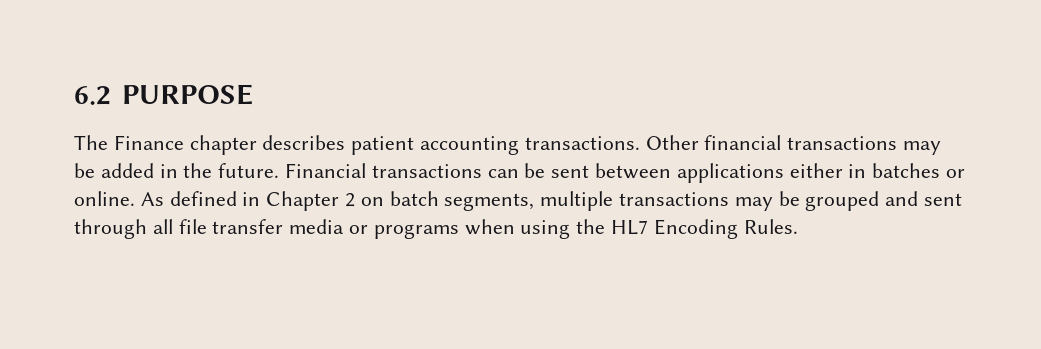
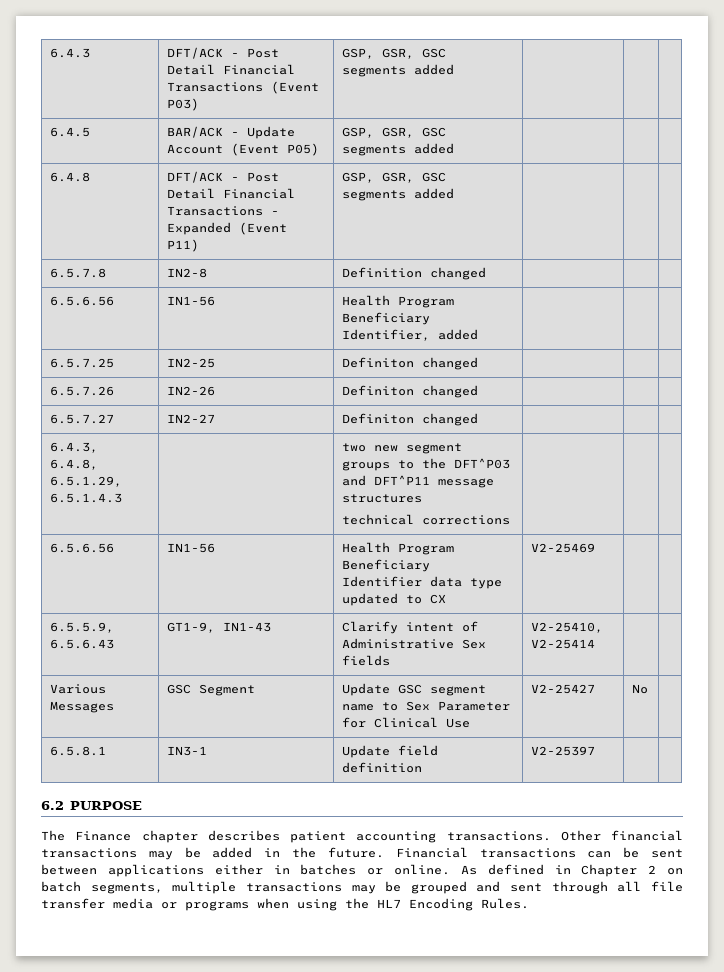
+ 6.4.3 | DFT/ACK - Post Detail Financial Transactions (Event P03) | GSP, GSR, GSC segments added | | |
+ 6.4.5 | BAR/ACK - Update Account (Event P05) | GSP, GSR, GSC segments added | | |
+ 6.4.8 | DFT/ACK - Post Detail Financial Transactions - Expanded (Event P11) | GSP, GSR, GSC segments added | | |
+ 6.5.7.8 | IN2-8 | Definition changed | | |
+ 6.5.6.56 | IN1-56 | Health Program Beneficiary Identifier, added | | |
+ 6.5.7.25 | IN2-25 | Definiton changed | | |
+ 6.5.7.26 | IN2-26 | Definiton changed | | |
+ 6.5.7.27 | IN2-27 | Definiton changed | | |
+ 6.4.3, 6.4.8, 6.5.1.29, 6.5.1.4.3 | | two new segment groups to the DFT^P03 and DFT^P11 message structures
+ technical corrections | | |
+ 6.5.6.56 | IN1-56 | Health Program Beneficiary Identifier data type updated to CX | V2-25469 | |
+ 6.5.5.9, 6.5.6.43 | GT1-9, IN1-43 | Clarify intent of Administrative Sex fields | V2-25410, V2-25414 | |
+ Various Messages | GSC Segment | Update GSC segment name to Sex Parameter for Clinical Use | V2-25427 | No |
+ 6.5.8.1 | IN3-1 | Update field definition | V2-25397 | |

